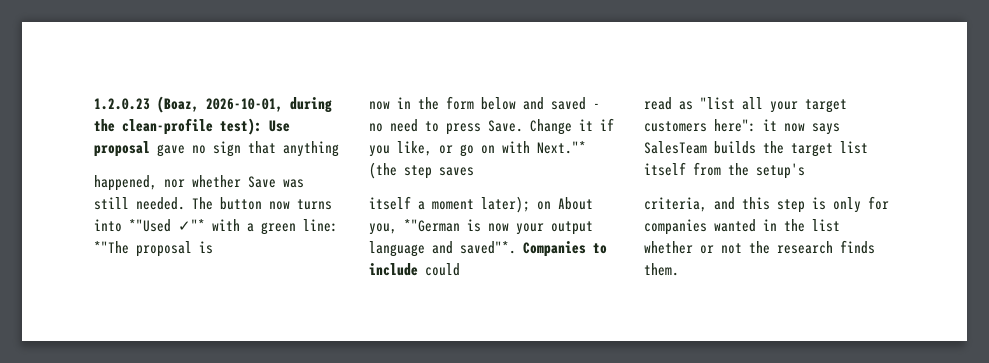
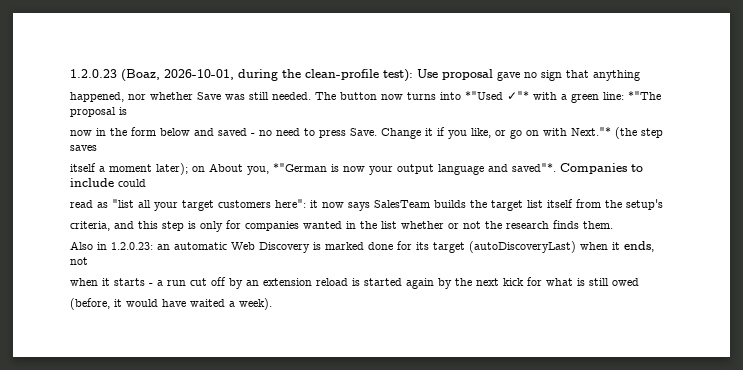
+ Also in 1.2.0.23: an automatic Web Discovery is marked done for its target (autoDiscoveryLast) when it ends, not
+ when it starts - a run cut off by an extension reload is started again by the next kick for what is still owed
+ (before, it would have waited a week).

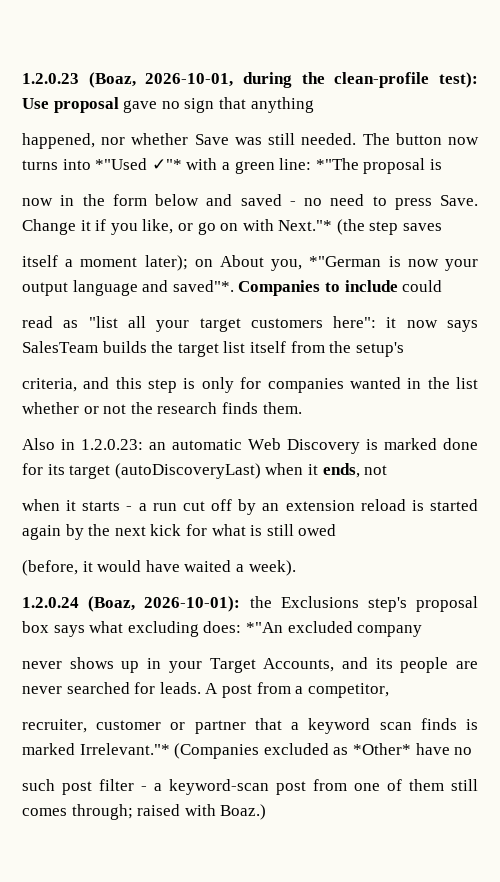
+ 1.2.0.24 (Boaz, 2026-10-01): the Exclusions step's proposal box says what excluding does: *"An excluded company
+ never shows up in your Target Accounts, and its people are never searched for leads. A post from a competitor,
+ recruiter, customer or partner that a keyword scan finds is marked Irrelevant."* (Companies excluded as *Other* have no
+ such post filter - a keyword-scan post from one of them still comes through; raised with Boaz.)

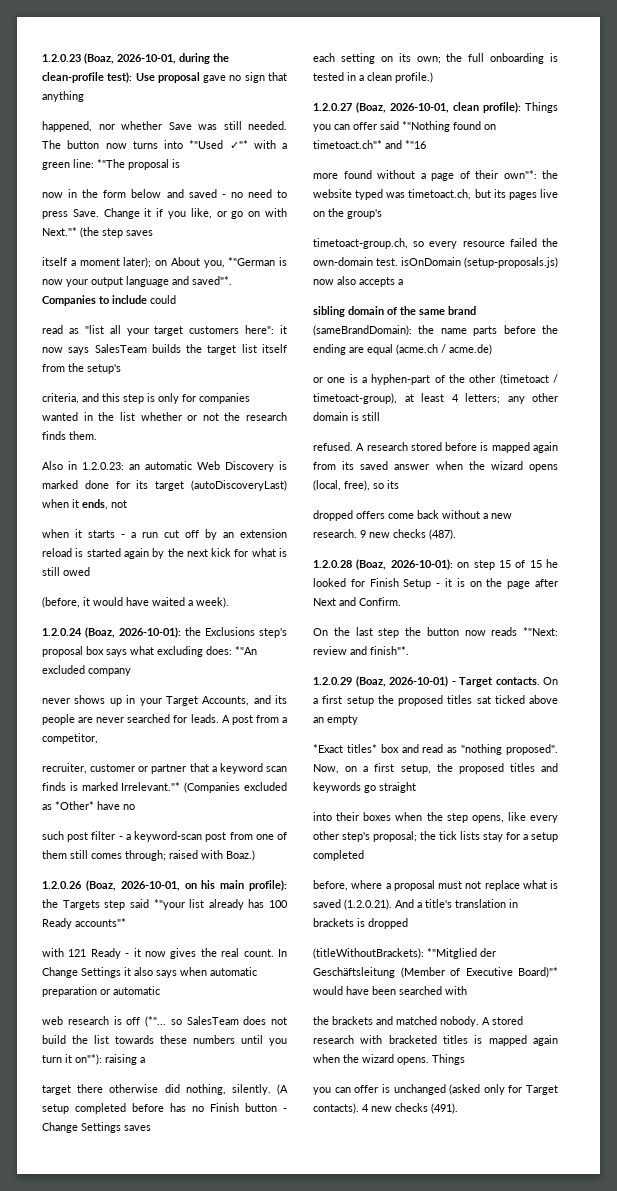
+ 1.2.0.26 (Boaz, 2026-10-01, on his main profile): the Targets step said *"your list already has 100 Ready accounts"*
+ with 121 Ready - it now gives the real count. In Change Settings it also says when automatic preparation or automatic
+ web research is off (*"... so SalesTeam does not build the list towards these numbers until you turn it on"*): raising a
+ target there otherwise did nothing, silently. (A setup completed before has no Finish button - Change Settings saves
+ each setting on its own; the full onboarding is tested in a clean profile.)
+ 1.2.0.27 (Boaz, 2026-10-01, clean profile): Things you can offer said *"Nothing found on timetoact.ch"* and *"16
+ more found without a page of their own"*: the website typed was timetoact.ch, but its pages live on the group's
+ timetoact-group.ch, so every resource failed the own-domain test. isOnDomain (setup-proposals.js) now also accepts a
+ sibling domain of the same brand (sameBrandDomain): the name parts before the ending are equal (acme.ch / acme.de)
+ or one is a hyphen-part of the other (timetoact / timetoact-group), at least 4 letters; any other domain is still
+ refused. A research stored before is mapped again from its saved answer when the wizard opens (local, free), so its
+ dropped offers come back without a new research. 9 new checks (487).
+ 1.2.0.28 (Boaz, 2026-10-01): on step 15 of 15 he looked for Finish Setup - it is on the page after Next and Confirm.
+ On the last step the button now reads *"Next: review and finish"*.
+ 1.2.0.29 (Boaz, 2026-10-01) - Target contacts. On a first setup the proposed titles sat ticked above an empty
+ *Exact titles* box and read as "nothing proposed". Now, on a first setup, the proposed titles and keywords go straight
+ into their boxes when the step opens, like every other step's proposal; the tick lists stay for a setup completed
+ before, where a proposal must not replace what is saved (1.2.0.21). And a title's translation in brackets is dropped
+ (titleWithoutBrackets): *"Mitglied der Geschäftsleitung (Member of Executive Board)"* would have been searched with
+ the brackets and matched nobody. A stored research with bracketed titles is mapped again when the wizard opens. Things
+ you can offer is unchanged (asked only for Target contacts). 4 new checks (491).

